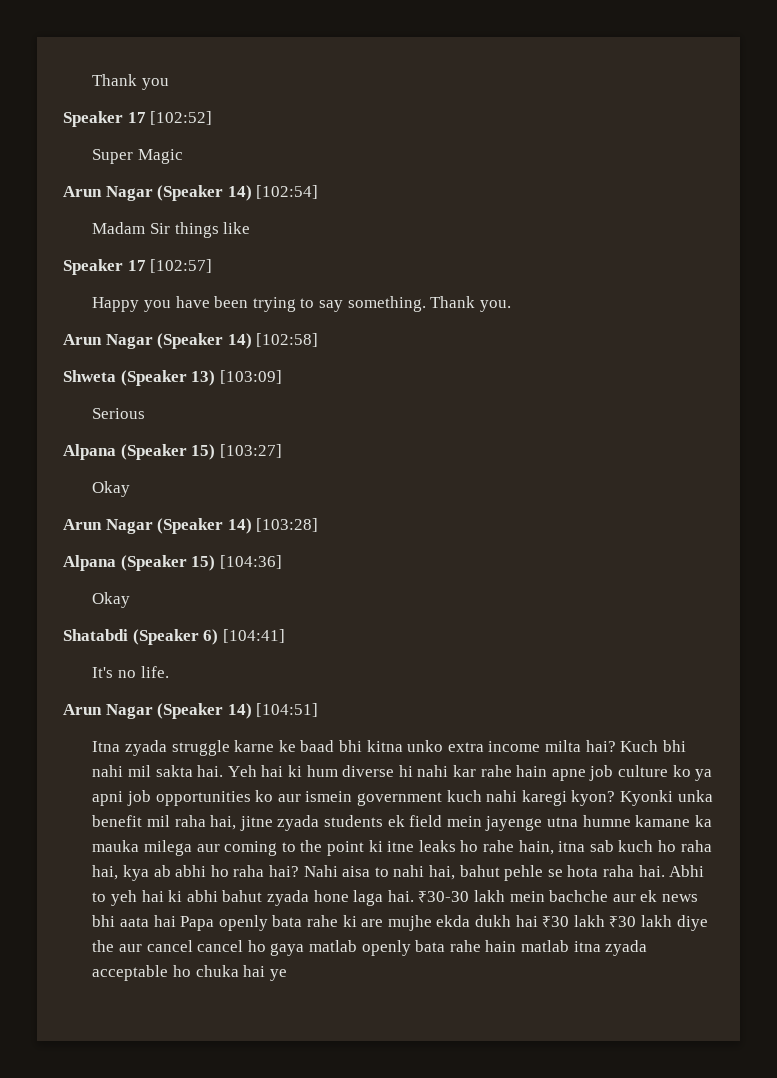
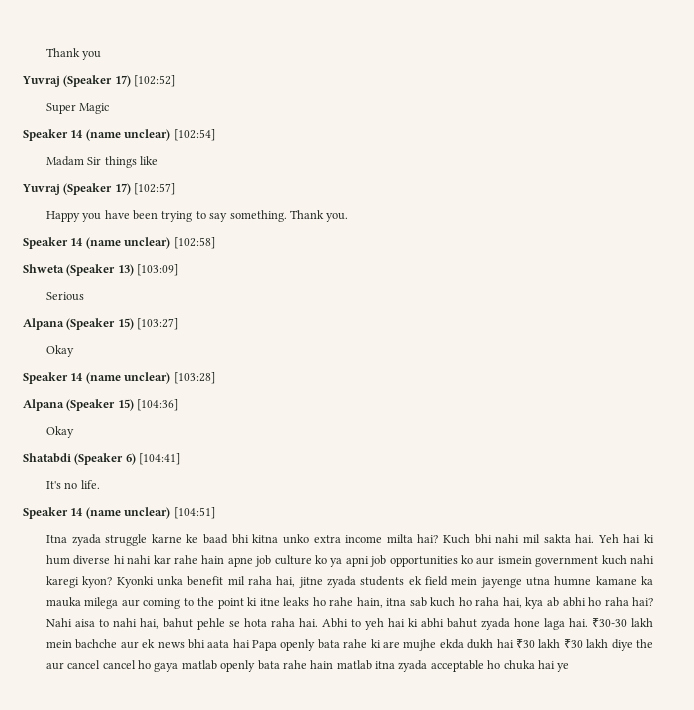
- Speaker 17 [102:52]
+ Yuvraj (Speaker 17) [102:52]
- Arun Nagar (Speaker 14) [102:54]
+ Speaker 14 (name unclear) [102:54]
- Speaker 17 [102:57]
+ Yuvraj (Speaker 17) [102:57]
- Arun Nagar (Speaker 14) [102:58]
+ Speaker 14 (name unclear) [102:58]
- Arun Nagar (Speaker 14) [103:28]
+ Speaker 14 (name unclear) [103:28]
- Arun Nagar (Speaker 14) [104:51]
+ Speaker 14 (name unclear) [104:51]

